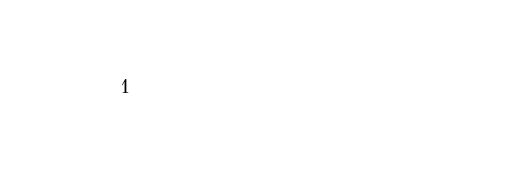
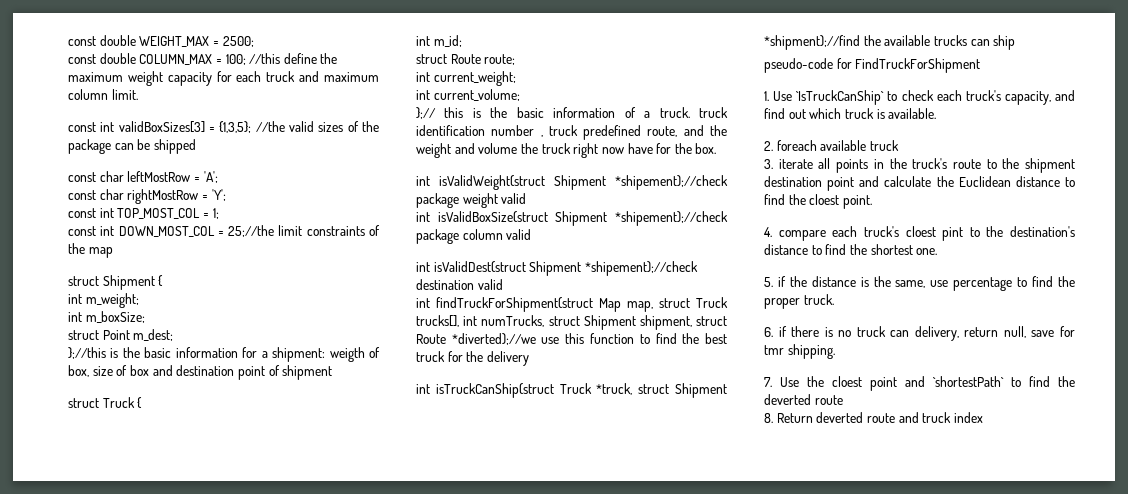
- 1
+ const double WEIGHT_MAX = 2500;
+ const double COLUMN_MAX = 100; //this define the maximum weight capacity for each truck and maximum column limit.
+ const int validBoxSizes[3] = {1,3,5}; //the valid sizes of the package can be shipped
+ const char leftMostRow = 'A';
+ const char rightMostRow = 'Y';
+ const int TOP_MOST_COL = 1;
+ const int DOWN_MOST_COL = 25;//the limit constraints of the map
+ struct Shipment {
+ int m_weight;
+ int m_boxSize;
+ struct Point m_dest;
+ };//this is the basic information for a shipment: weigth of box, size of box and destination point of shipment
+ struct Truck {
+ int m_id;
+ struct Route route;
+ int current_weight;
+ int current_volume;
+ };// this is the basic information of a truck. truck identification number , truck predefined route, and the weight and volume the truck right now have for the box.
+ int isValidWeight(struct Shipment *shipement);//check package weight valid
+ int isValidBoxSize(struct Shipment *shipement);//check package column valid
+ int isValidDest(struct Shipment *shipement);//check destination valid
+ int findTruckForShipment(struct Map map, struct Truck trucks[], int numTrucks, struct Shipment shipment, struct Route *diverted);//we use this function to find the best truck for the delivery
+ int isTruckCanShip(struct Truck *truck, struct Shipment *shipment);//find the available trucks can ship
+ pseudo-code for FindTruckForShipment
+ 1. Use `IsTruckCanShip` to check each truck's capacity, and find out which truck is available.
+ 2. foreach available truck
+ 3. iterate all points in the truck's route to the shipment destination point and calculate the Euclidean distance to find the cloest point.
+ 4. compare each truck's cloest pint to the destination's distance to find the shortest one.
+ 5. if the distance is the same, use percentage to find the proper truck.
+ 6. if there is no truck can delivery, return null, save for tmr shipping.
+ 7. Use the cloest point and `shortestPath` to find the deverted route
+ 8. Return deverted route and truck index

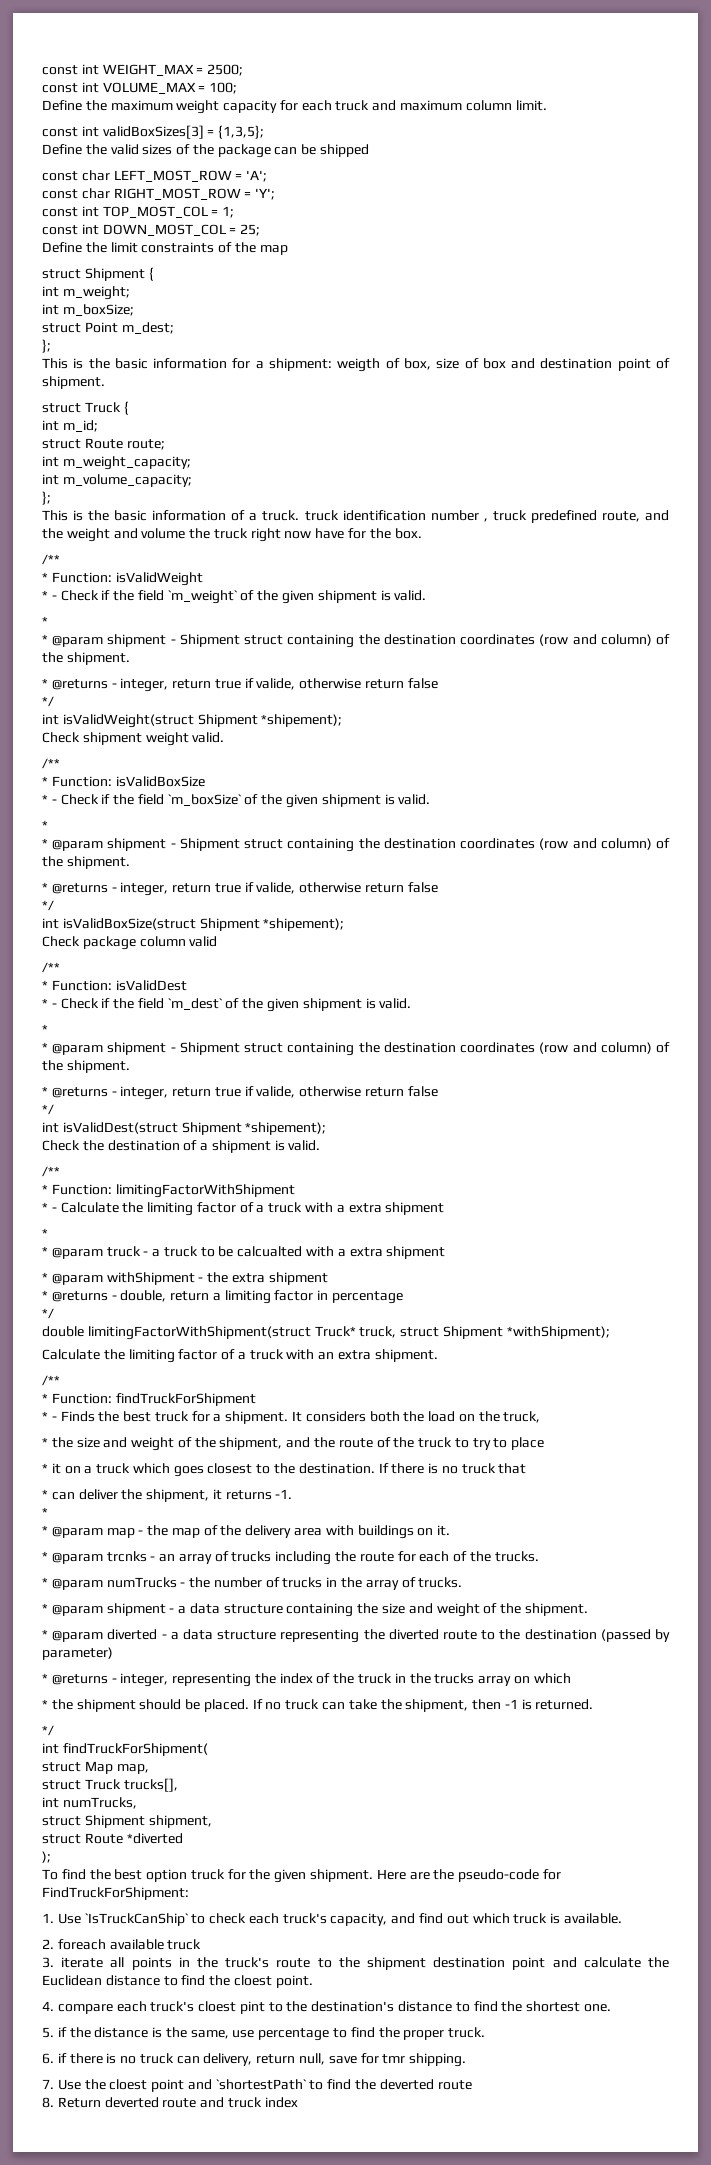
- const double WEIGHT_MAX = 2500;
+ const int WEIGHT_MAX = 2500;
- const double COLUMN_MAX = 100; //this define the maximum weight capacity for each truck and maximum column limit.
+ const int VOLUME_MAX = 100;
+ Define the maximum weight capacity for each truck and maximum column limit.
- const int validBoxSizes[3] = {1,3,5}; //the valid sizes of the package can be shipped
+ const int validBoxSizes[3] = {1,3,5};
+ Define the valid sizes of the package can be shipped
- const char leftMostRow = 'A';
+ const char LEFT_MOST_ROW = 'A';
- const char rightMostRow = 'Y';
+ const char RIGHT_MOST_ROW = 'Y';
- const int DOWN_MOST_COL = 25;//the limit constraints of the map
+ const int DOWN_MOST_COL = 25;
+ Define the limit constraints of the map
  struct Point m_dest;
- };//this is the basic information for a shipment: weigth of box, size of box and destination point of shipment
+ };
+ This is the basic information for a shipment: weigth of box, size of box and destination point of shipment.
- int current_weight;
- int current_volume;
- };// this is the basic information of a truck. truck identification number , truck predefined route, and the weight and volume the truck right now have for the box.
- int isValidWeight(struct Shipment *shipement);//check package weight valid
+ int m_weight_capacity;
+ int m_volume_capacity;
+ };
+ This is the basic information of a truck. truck identification number , truck predefined route, and the weight and volume the truck right now have for the box.
+ /**
+ * Function: isValidWeight
+ * - Check if the field `m_weight` of the given shipment is valid.
+ *
+ * @param shipment - Shipment struct containing the destination coordinates (row and column) of the shipment.
+ * @returns - integer, return true if valide, otherwise return false
+ */
+ int isValidWeight(struct Shipment *shipement);
+ Check shipment weight valid.
+ /**
+ * Function: isValidBoxSize
+ * - Check if the field `m_boxSize` of the given shipment is valid.
+ *
+ * @param shipment - Shipment struct containing the destination coordinates (row and column) of the shipment.
+ * @returns - integer, return true if valide, otherwise return false
+ */
- int isValidBoxSize(struct Shipment *shipement);//check package column valid
- int isValidDest(struct Shipment *shipement);//check destination valid
- int findTruckForShipment(struct Map map, struct Truck trucks[], int numTrucks, struct Shipment shipment, struct Route *diverted);//we use this function to find the best truck for the delivery
- int isTruckCanShip(struct Truck *truck, struct Shipment *shipment);//find the available trucks can ship
- pseudo-code for FindTruckForShipment
+ int isValidBoxSize(struct Shipment *shipement);
+ Check package column valid
+ /**
+ * Function: isValidDest
+ * - Check if the field `m_dest` of the given shipment is valid.
+ *
+ * @param shipment - Shipment struct containing the destination coordinates (row and column) of the shipment.
+ * @returns - integer, return true if valide, otherwise return false
+ */
+ int isValidDest(struct Shipment *shipement);
+ Check the destination of a shipment is valid.
+ /**
+ * Function: limitingFactorWithShipment
+ * - Calculate the limiting factor of a truck with a extra shipment
+ *
+ * @param truck - a truck to be calcualted with a extra shipment
+ * @param withShipment - the extra shipment
+ * @returns - double, return a limiting factor in percentage
+ */
+ double limitingFactorWithShipment(struct Truck* truck, struct Shipment *withShipment);
+ Calculate the limiting factor of a truck with an extra shipment.
+ /**
+ * Function: findTruckForShipment
+ * - Finds the best truck for a shipment. It considers both the load on the truck,
+ * the size and weight of the shipment, and the route of the truck to try to place
+ * it on a truck which goes closest to the destination. If there is no truck that
+ * can deliver the shipment, it returns -1.
+ *
+ * @param map - the map of the delivery area with buildings on it.
+ * @param trcnks - an array of trucks including the route for each of the trucks.
+ * @param numTrucks - the number of trucks in the array of trucks.
+ * @param shipment - a data structure containing the size and weight of the shipment.
+ * @param diverted - a data structure representing the diverted route to the destination (passed by parameter)
+ * @returns - integer, representing the index of the truck in the trucks array on which
+ * the shipment should be placed. If no truck can take the shipment, then -1 is returned.
+ */
+ int findTruckForShipment(
+ struct Map map,
+ struct Truck trucks[],
+ int numTrucks,
+ struct Shipment shipment,
+ struct Route *diverted
+ );
+ To find the best option truck for the given shipment. Here are the pseudo-code for FindTruckForShipment:

